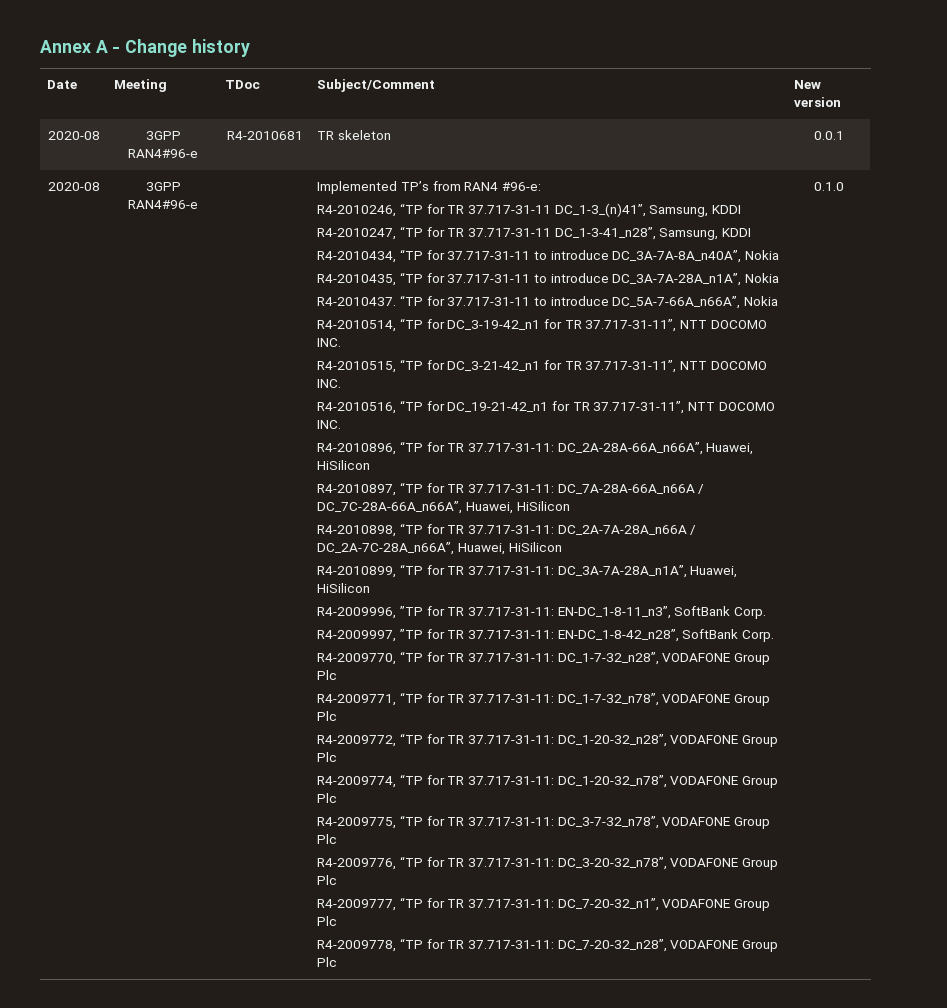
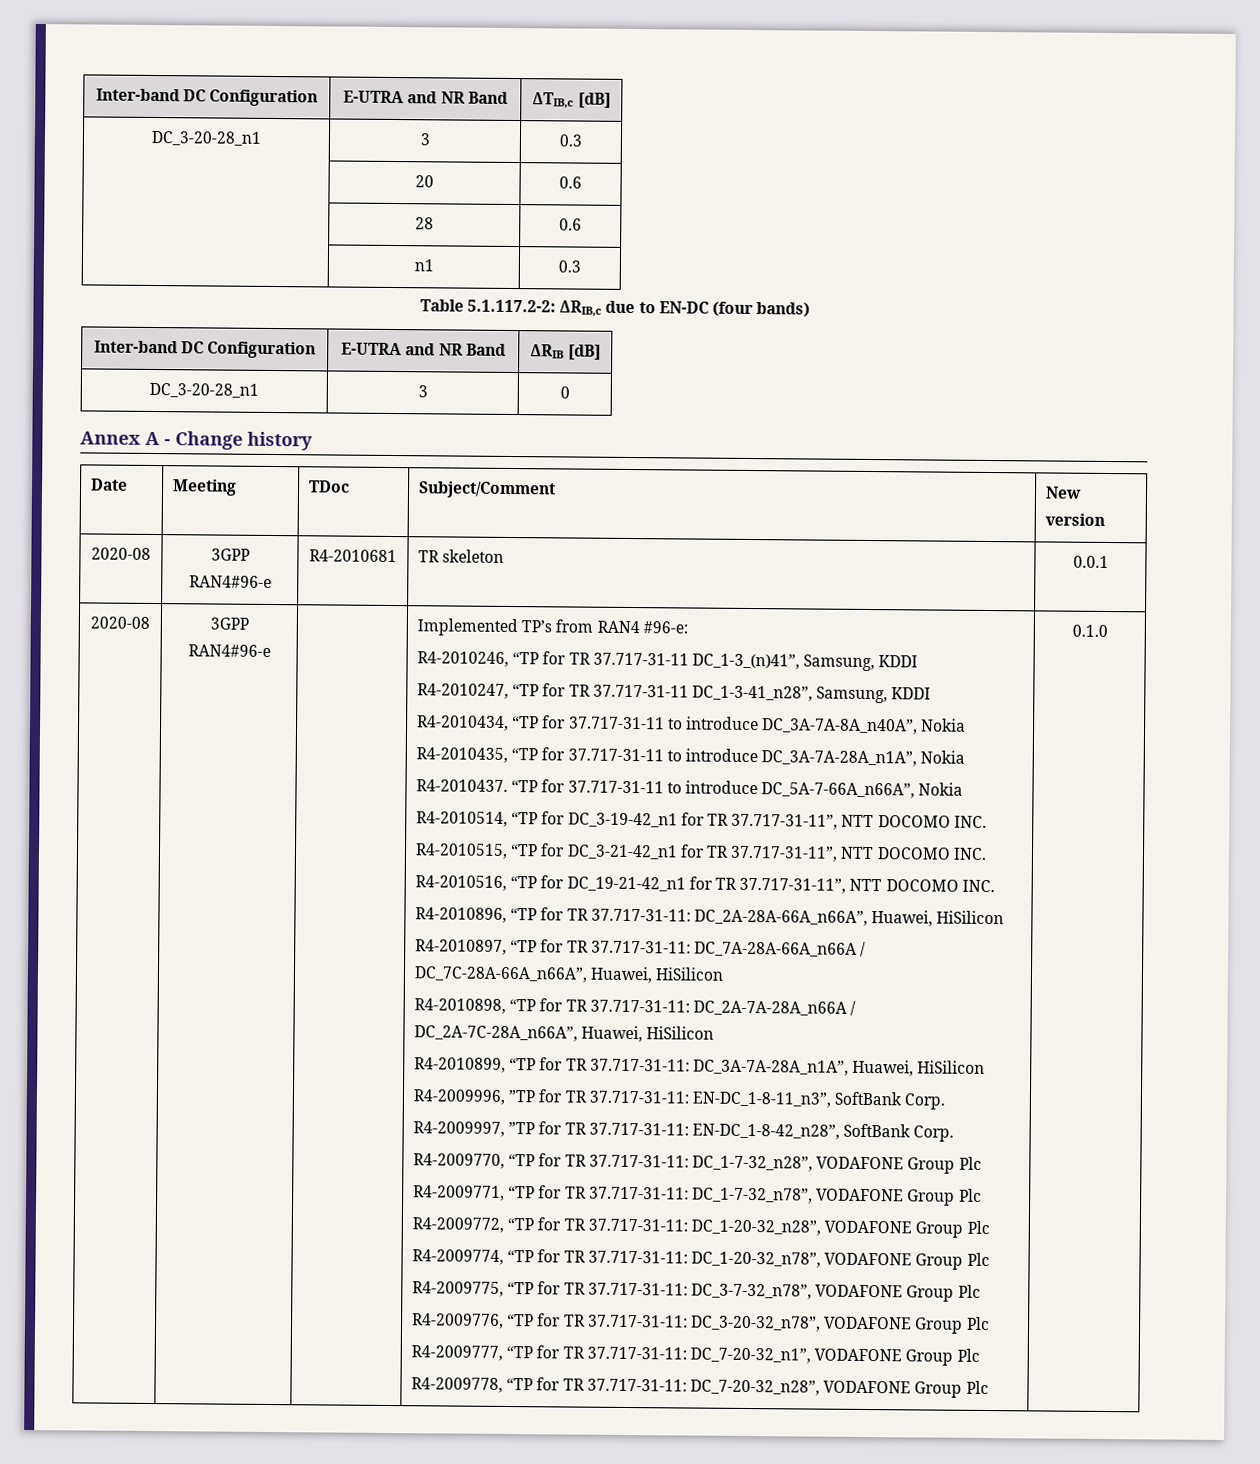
+ Inter-band DC Configuration | E-UTRA and NR Band | ΔTIB,c [dB]
+ DC_3-20-28_n1 | 3 | 0.3
+ | 20 | 0.6
+ | 28 | 0.6
+ | n1 | 0.3
+ Table 5.1.117.2-2: ΔRIB,c due to EN-DC (four bands)
+ Inter-band DC Configuration | E-UTRA and NR Band | ΔRIB [dB]
+ DC_3-20-28_n1 | 3 | 0

